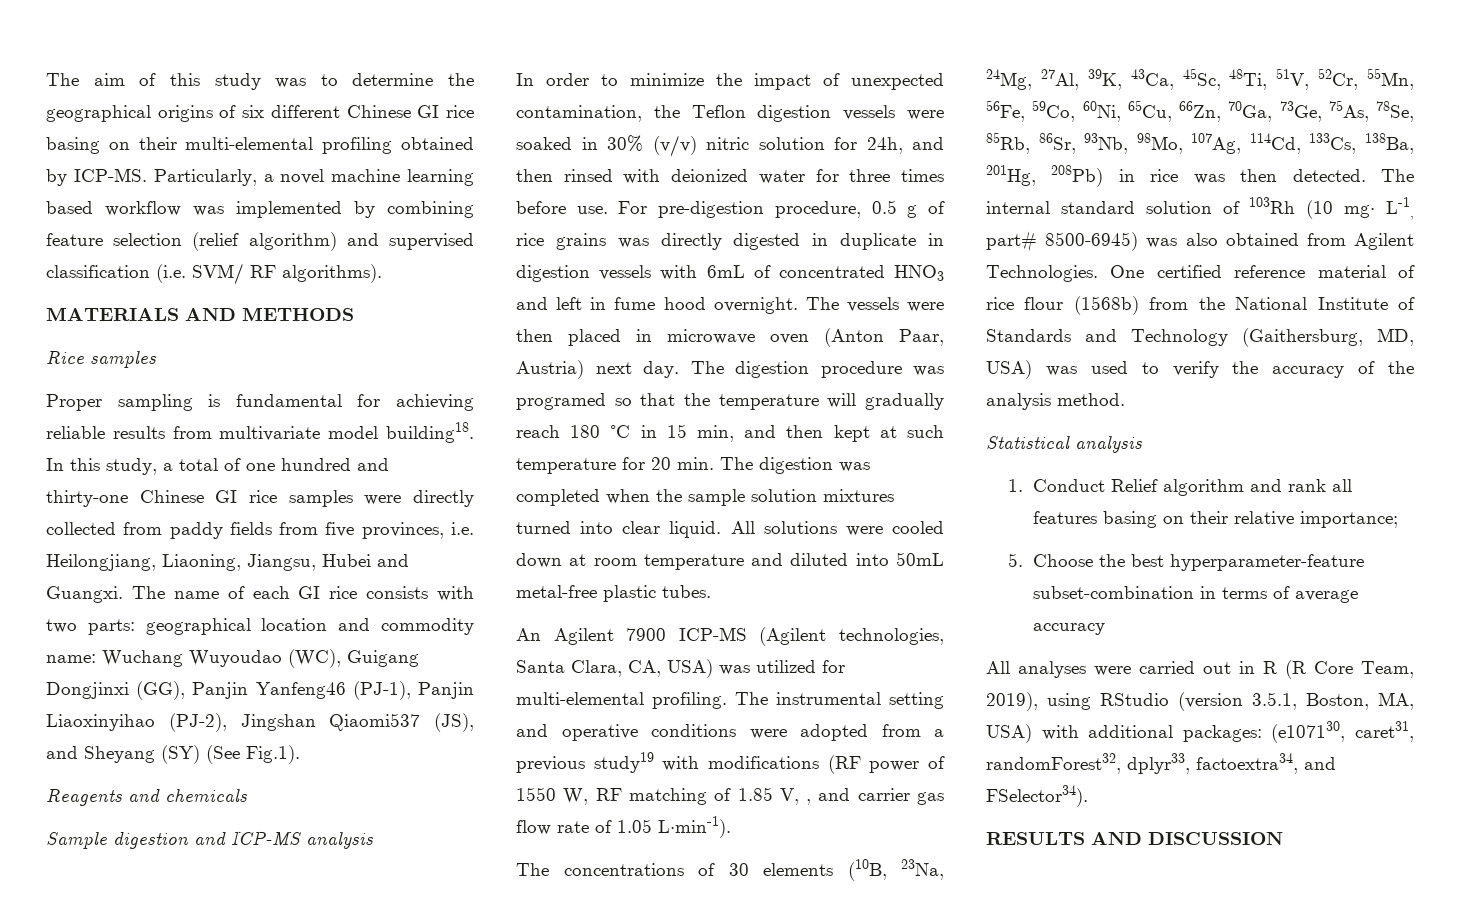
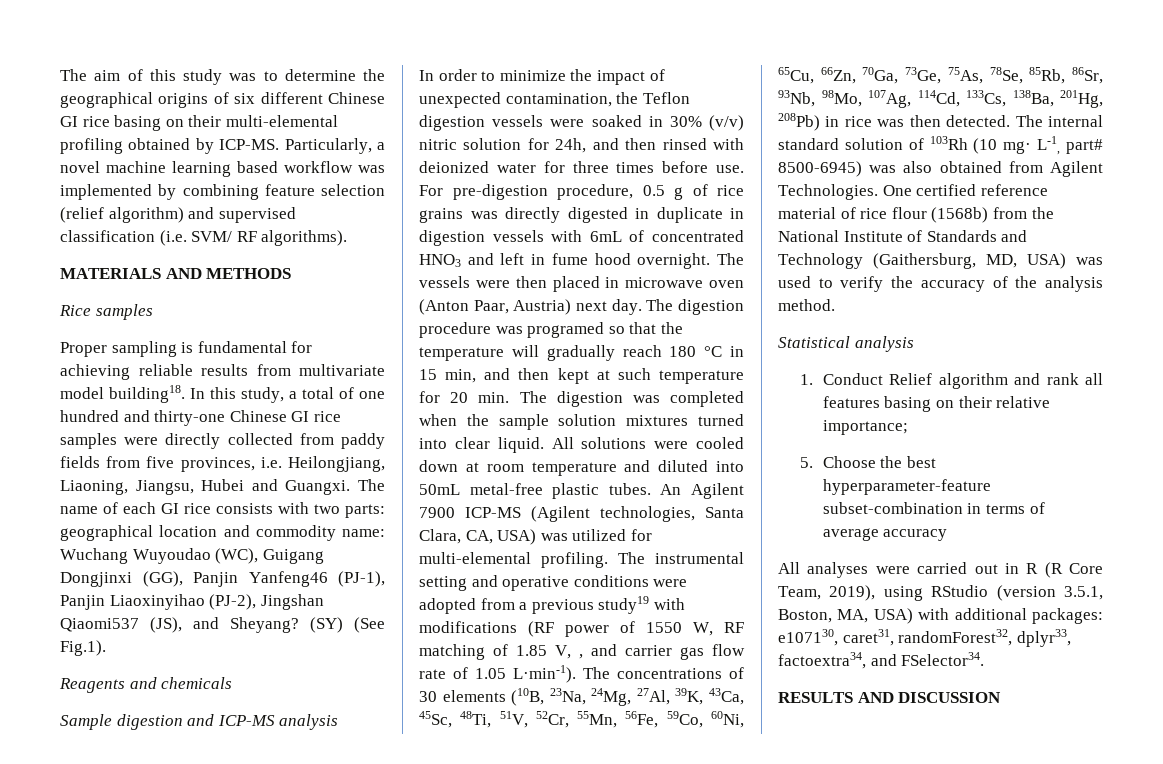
- The name of each GI rice consists with two parts: geographical location and commodity name: Wuchang Wuyoudao (WC), Guigang Dongjinxi (GG), Panjin Yanfeng46 (PJ-1), Panjin Liaoxinyihao (PJ-2), Jingshan Qiaomi537 (JS), and Sheyang (SY) (See Fig.1).
+ The name of each GI rice consists with two parts: geographical location and commodity name: Wuchang Wuyoudao (WC), Guigang Dongjinxi (GG), Panjin Yanfeng46 (PJ-1), Panjin Liaoxinyihao (PJ-2), Jingshan Qiaomi537 (JS), and Sheyang? (SY) (See Fig.1).
- All solutions were cooled down at room temperature and diluted into 50mL metal-free plastic tubes.
- An Agilent 7900 ICP-MS (Agilent technologies, Santa Clara, CA, USA) was utilized for multi-elemental profiling.
+ All solutions were cooled down at room temperature and diluted into 50mL metal-free plastic tubes. An Agilent 7900 ICP-MS (Agilent technologies, Santa Clara, CA, USA) was utilized for multi-elemental profiling.
- The instrumental setting and operative conditions were adopted from a previous study19 with modifications (RF power of 1550 W, RF matching of 1.85 V, , and carrier gas flow rate of 1.05 L·min-1).
- The concentrations of 30 elements (10B, 23Na, 24Mg, 27Al, 39K, 43Ca, 45Sc, 48Ti, 51V, 52Cr, 55Mn, 56Fe, 59Co, 60Ni, 65Cu, 66Zn, 70Ga, 73Ge, 75As, 78Se, 85Rb, 86Sr, 93Nb, 98Mo, 107Ag, 114Cd, 133Cs, 138Ba, 201Hg, 208Pb) in rice was then detected.
+ The instrumental setting and operative conditions were adopted from a previous study19 with modifications (RF power of 1550 W, RF matching of 1.85 V, , and carrier gas flow rate of 1.05 L·min-1). The concentrations of 30 elements (10B, 23Na, 24Mg, 27Al, 39K, 43Ca, 45Sc, 48Ti, 51V, 52Cr, 55Mn, 56Fe, 59Co, 60Ni, 65Cu, 66Zn, 70Ga, 73Ge, 75As, 78Se, 85Rb, 86Sr, 93Nb, 98Mo, 107Ag, 114Cd, 133Cs, 138Ba, 201Hg, 208Pb) in rice was then detected.
- All analyses were carried out in R (R Core Team, 2019), using RStudio (version 3.5.1, Boston, MA, USA) with additional packages: (e107130, caret31, randomForest32, dplyr33, factoextra34, and FSelector34).
+ All analyses were carried out in R (R Core Team, 2019), using RStudio (version 3.5.1, Boston, MA, USA) with additional packages: e107130, caret31, randomForest32, dplyr33, factoextra34, and FSelector34.

